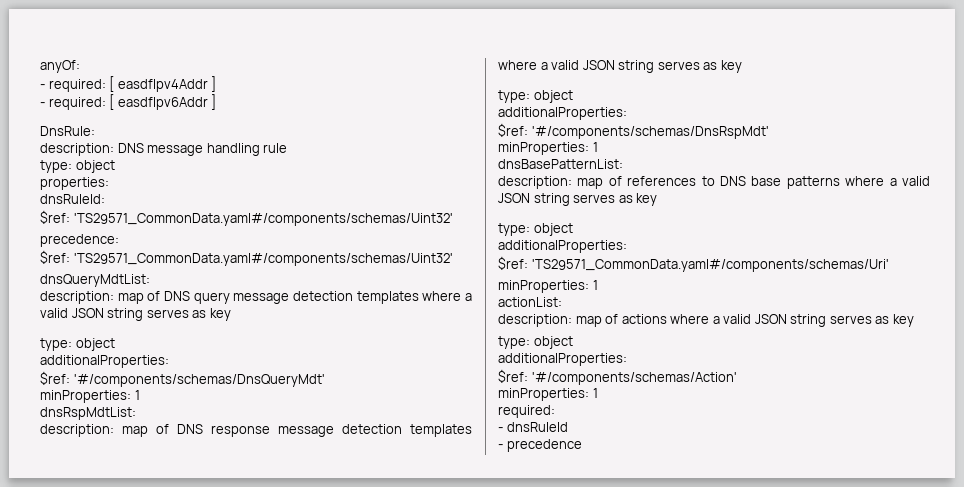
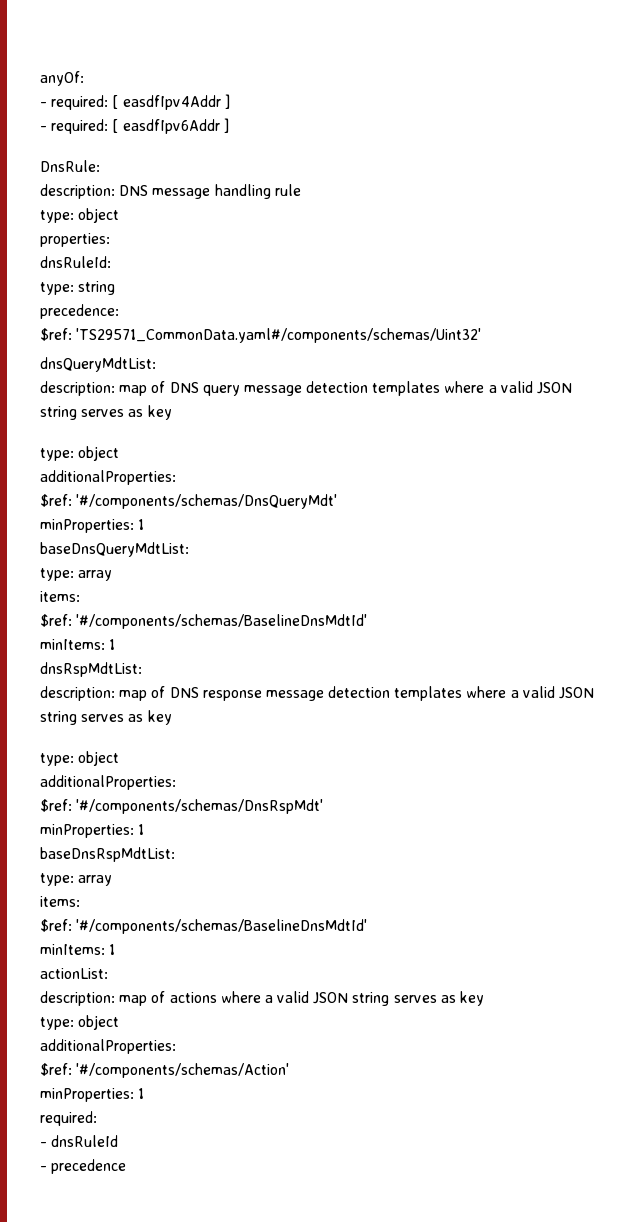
  dnsRuleId:
- $ref: 'TS29571_CommonData.yaml#/components/schemas/Uint32'
+ type: string
+ baseDnsQueryMdtList:
+ type: array
+ items:
+ $ref: '#/components/schemas/BaselineDnsMdtId'
+ minItems: 1
- dnsBasePatternList:
- description: map of references to DNS base patterns where a valid JSON string serves as key
- type: object
- additionalProperties:
- $ref: 'TS29571_CommonData.yaml#/components/schemas/Uri'
- minProperties: 1
+ baseDnsRspMdtList:
+ type: array
+ items:
+ $ref: '#/components/schemas/BaselineDnsMdtId'
+ minItems: 1

